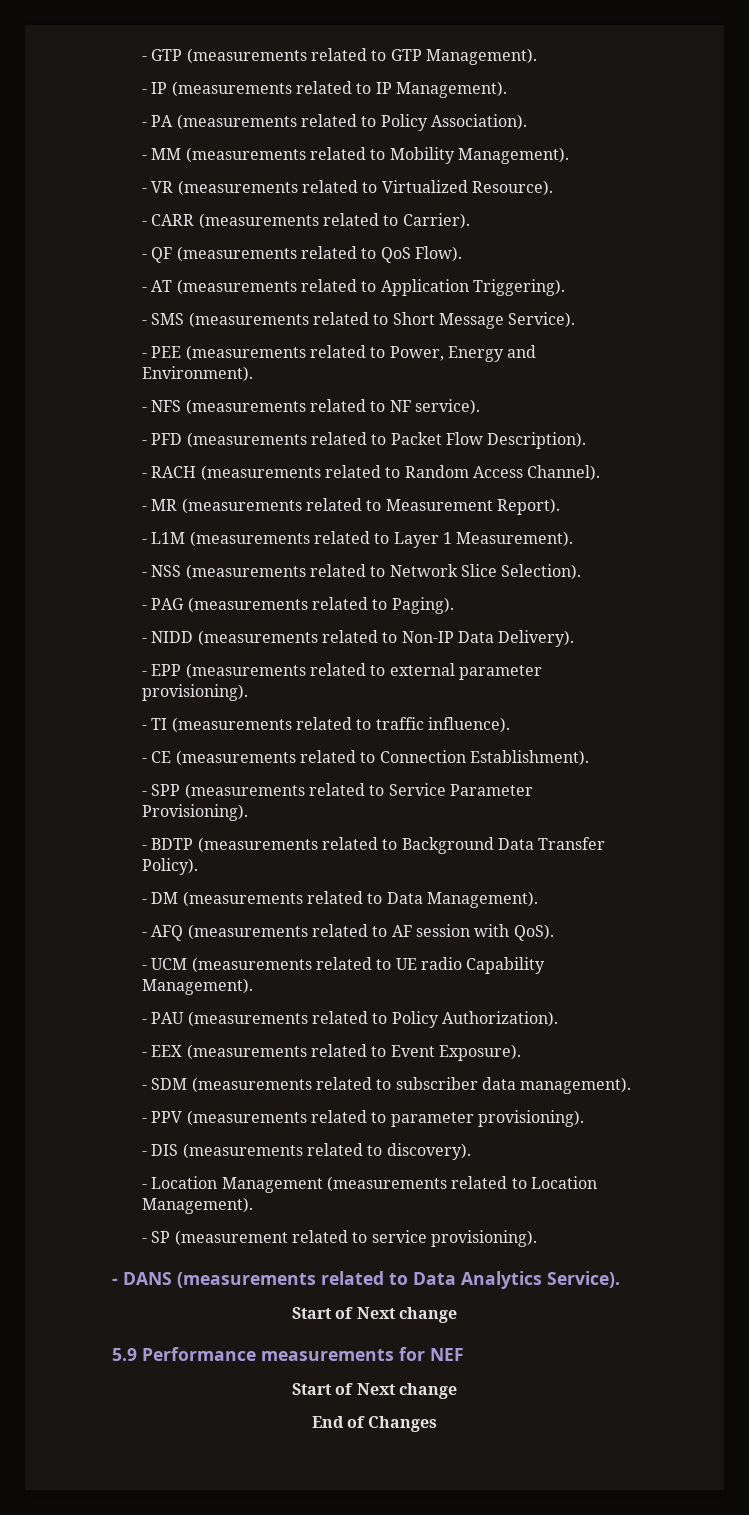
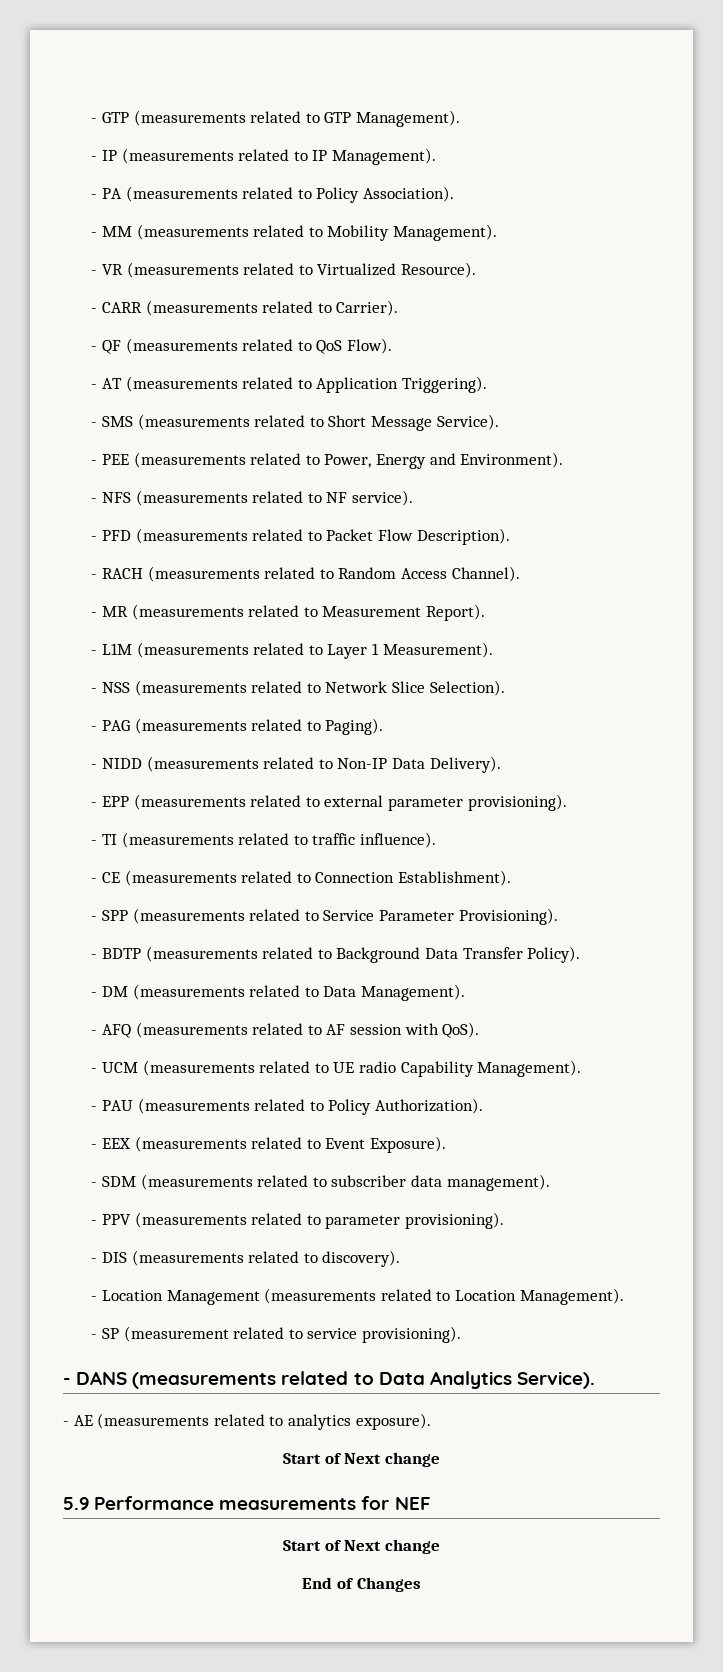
+ - AE (measurements related to analytics exposure).

